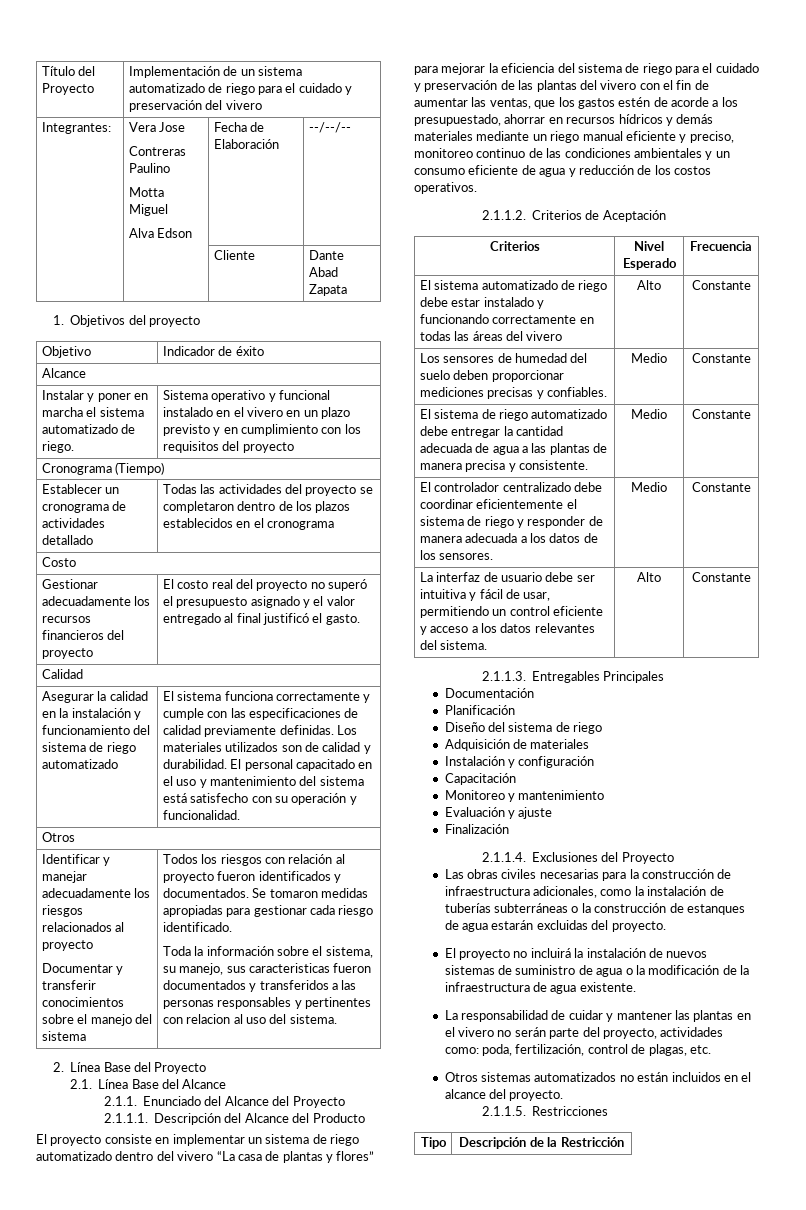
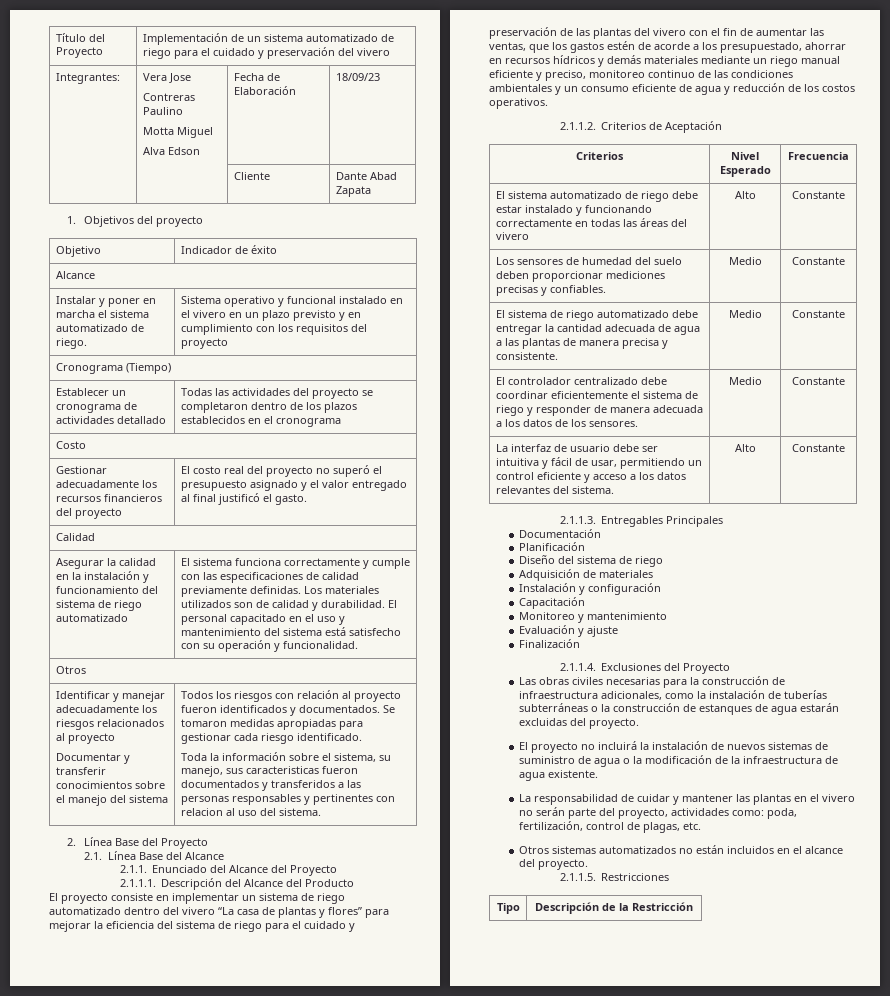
  Integrantes: | Vera Jose
  Contreras Paulino
  Motta Miguel
- Alva Edson | Fecha de Elaboración | --/--/--
+ Alva Edson | Fecha de Elaboración | 18/09/23

